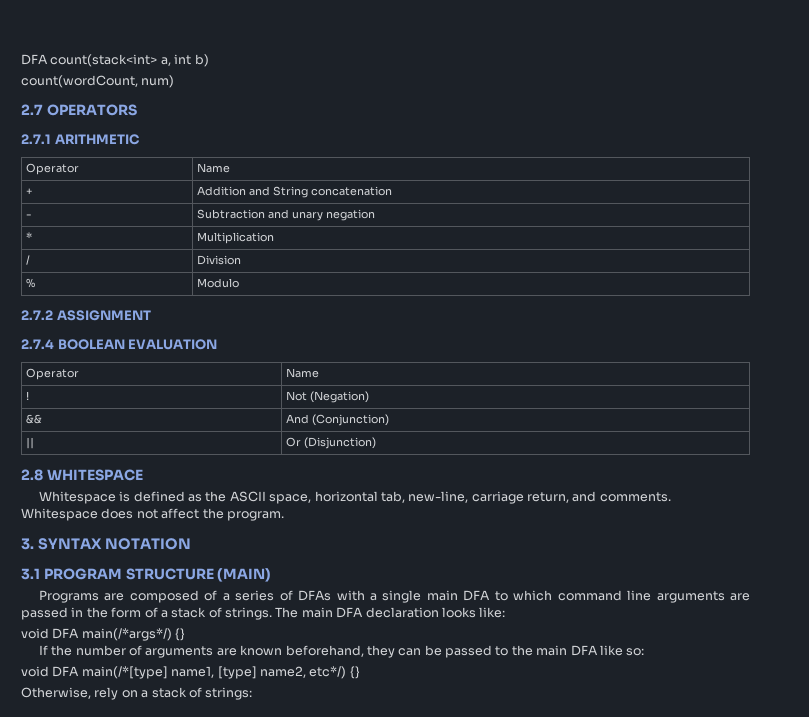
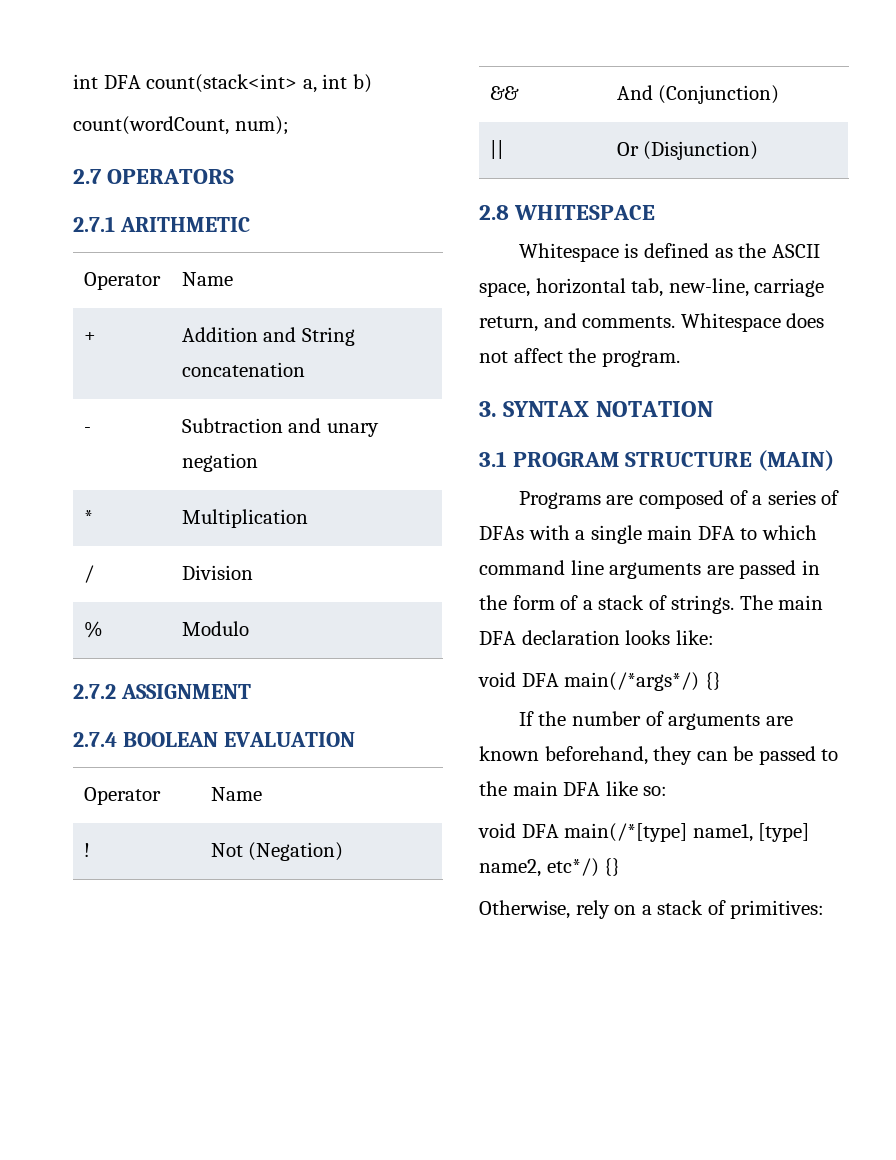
- DFA count(stack<int> a, int b)
+ int DFA count(stack<int> a, int b)
- count(wordCount, num)
+ count(wordCount, num);
- Otherwise, rely on a stack of strings:
+ Otherwise, rely on a stack of primitives:

